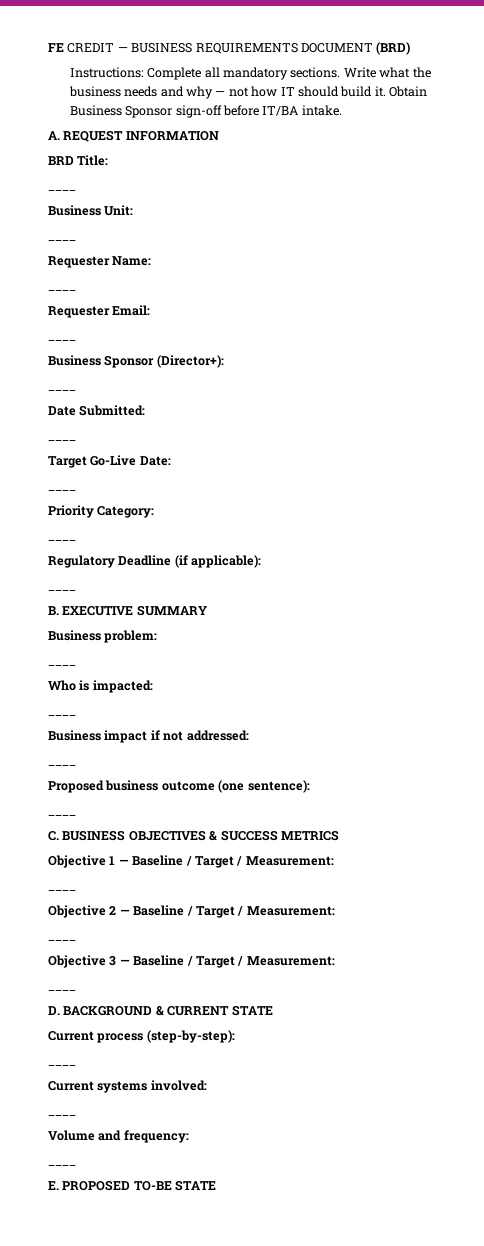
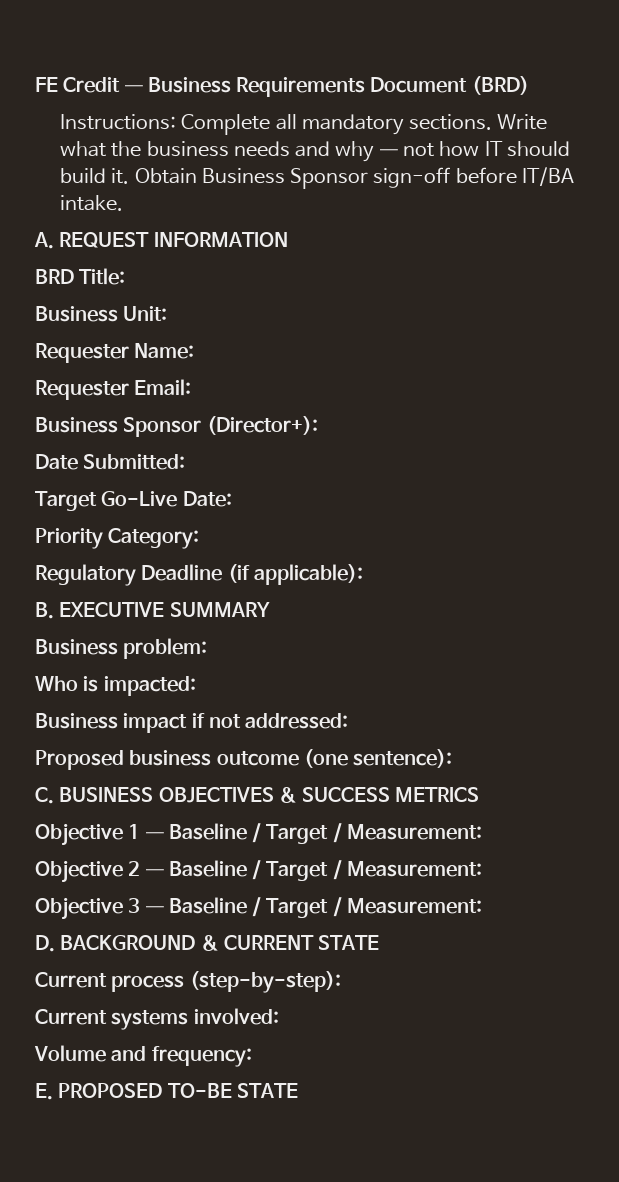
- FE CREDIT — BUSINESS REQUIREMENTS DOCUMENT (BRD)
+ FE Credit — Business Requirements Document (BRD)
  BRD Title:
- ____
  Business Unit:
- ____
  Requester Name:
- ____
  Requester Email:
- ____
  Business Sponsor (Director+):
- ____
  Date Submitted:
- ____
  Target Go-Live Date:
- ____
  Priority Category:
- ____
  Regulatory Deadline (if applicable):
- ____
  Business problem:
- ____
  Who is impacted:
- ____
  Business impact if not addressed:
- ____
  Proposed business outcome (one sentence):
- ____
  Objective 1 — Baseline / Target / Measurement:
- ____
  Objective 2 — Baseline / Target / Measurement:
- ____
  Objective 3 — Baseline / Target / Measurement:
- ____
  Current process (step-by-step):
- ____
  Current systems involved:
- ____
  Volume and frequency:
- ____

